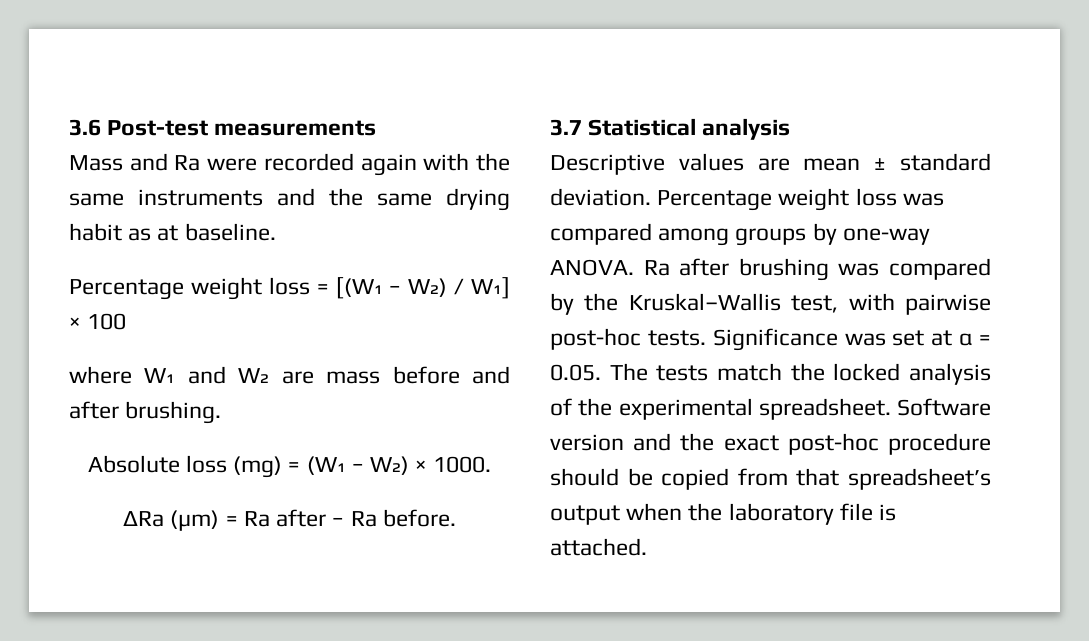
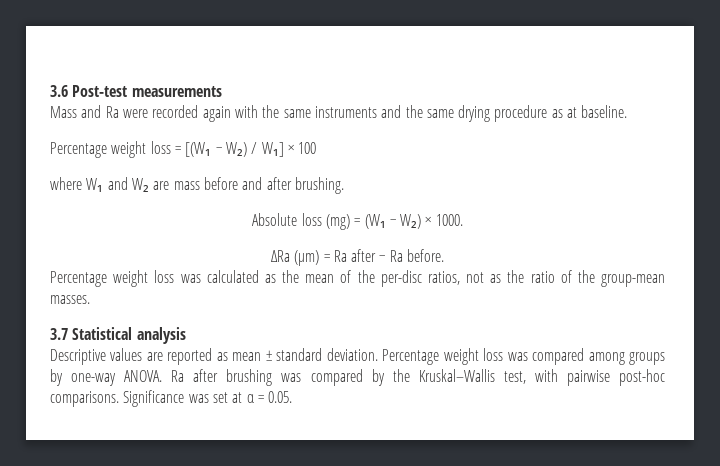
- Mass and Ra were recorded again with the same instruments and the same drying habit as at baseline.
+ Mass and Ra were recorded again with the same instruments and the same drying procedure as at baseline.
+ Percentage weight loss was calculated as the mean of the per-disc ratios, not as the ratio of the group-mean masses.
- Descriptive values are mean ± standard deviation.
+ Descriptive values are reported as mean ± standard deviation.
- Ra after brushing was compared by the Kruskal–Wallis test, with pairwise post-hoc tests.
+ Ra after brushing was compared by the Kruskal–Wallis test, with pairwise post-hoc comparisons.
- Significance was set at α = 0.05. The tests match the locked analysis of the experimental spreadsheet. Software version and the exact post-hoc procedure should be copied from that spreadsheet’s output when the laboratory file is attached.
+ Significance was set at α = 0.05.

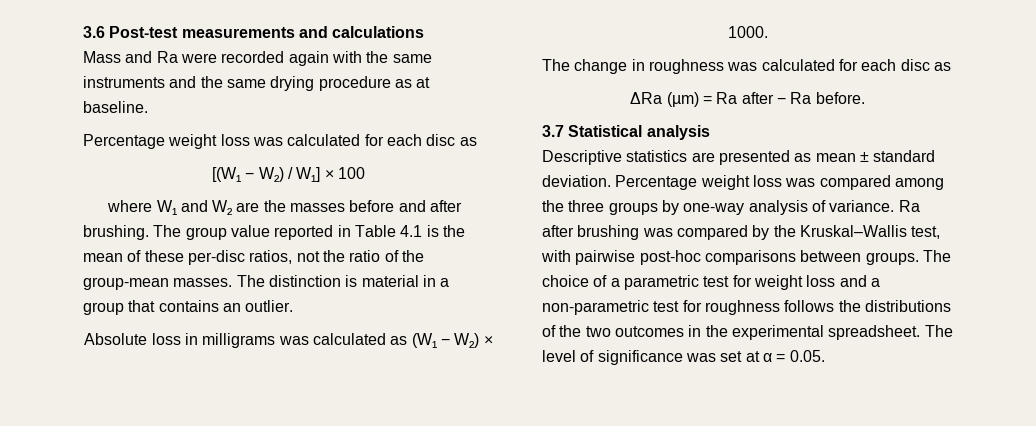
- 3.6 Post-test measurements
+ 3.6 Post-test measurements and calculations
- Percentage weight loss = [(W₁ − W₂) / W₁] × 100
+ Percentage weight loss was calculated for each disc as
+ [(W₁ − W₂) / W₁] × 100
- where W₁ and W₂ are mass before and after brushing.
- Absolute loss (mg) = (W₁ − W₂) × 1000.
+ where W₁ and W₂ are the masses before and after brushing. The group value reported in Table 4.1 is the mean of these per-disc ratios, not the ratio of the group-mean masses. The distinction is material in a group that contains an outlier.
+ Absolute loss in milligrams was calculated as (W₁ − W₂) × 1000.
+ The change in roughness was calculated for each disc as
- Percentage weight loss was calculated as the mean of the per-disc ratios, not as the ratio of the group-mean masses.
- Descriptive values are reported as mean ± standard deviation.
+ Descriptive statistics are presented as mean ± standard deviation.
- Percentage weight loss was compared among groups by one-way ANOVA.
+ Percentage weight loss was compared among the three groups by one-way analysis of variance.
- Ra after brushing was compared by the Kruskal–Wallis test, with pairwise post-hoc comparisons. Significance was set at α = 0.05.
+ Ra after brushing was compared by the Kruskal–Wallis test, with pairwise post-hoc comparisons between groups. The choice of a parametric test for weight loss and a non-parametric test for roughness follows the distributions of the two outcomes in the experimental spreadsheet. The level of significance was set at α = 0.05.

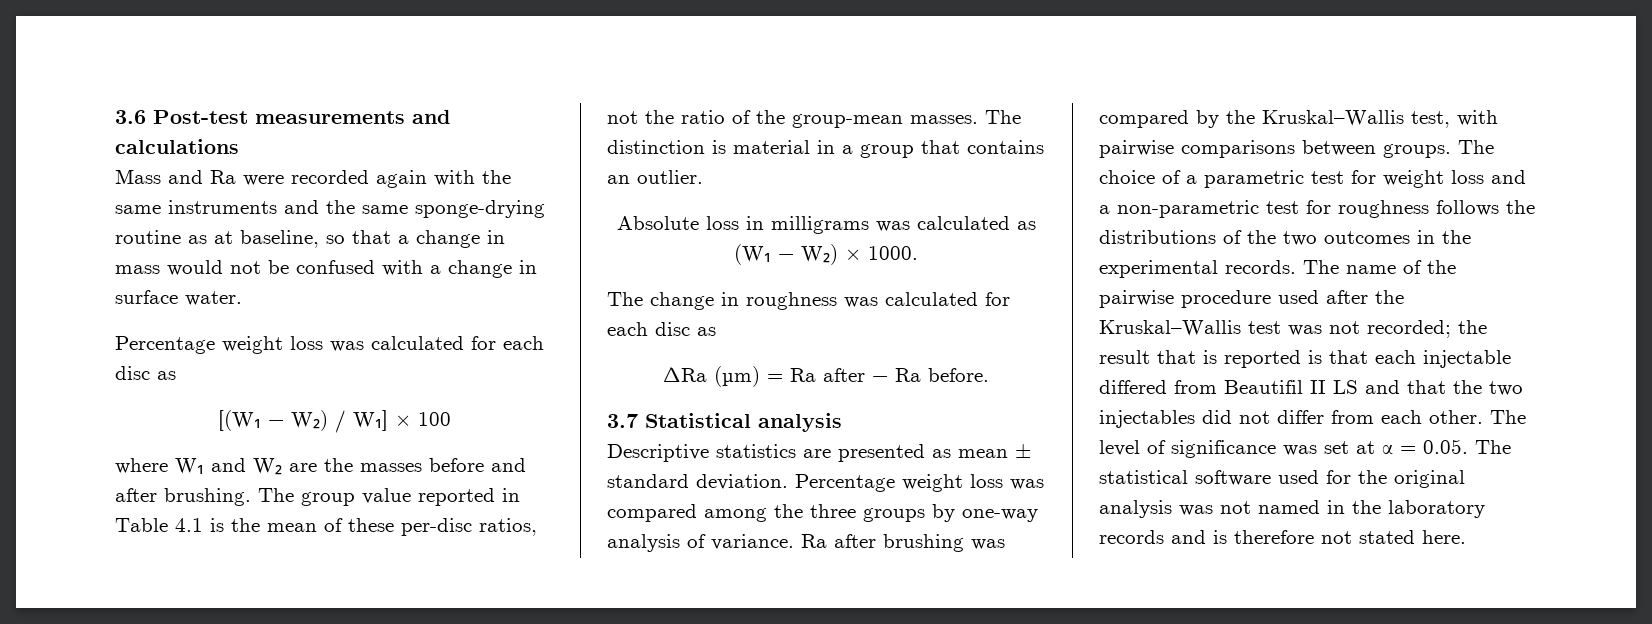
- Mass and Ra were recorded again with the same instruments and the same drying procedure as at baseline.
+ Mass and Ra were recorded again with the same instruments and the same sponge-drying routine as at baseline, so that a change in mass would not be confused with a change in surface water.
- Ra after brushing was compared by the Kruskal–Wallis test, with pairwise post-hoc comparisons between groups.
+ Ra after brushing was compared by the Kruskal–Wallis test, with pairwise comparisons between groups.
- The choice of a parametric test for weight loss and a non-parametric test for roughness follows the distributions of the two outcomes in the experimental spreadsheet.
+ The choice of a parametric test for weight loss and a non-parametric test for roughness follows the distributions of the two outcomes in the experimental records. The name of the pairwise procedure used after the Kruskal–Wallis test was not recorded; the result that is reported is that each injectable differed from Beautifil II LS and that the two injectables did not differ from each other.
- The level of significance was set at α = 0.05.
+ The level of significance was set at α = 0.05. The statistical software used for the original analysis was not named in the laboratory records and is therefore not stated here.

